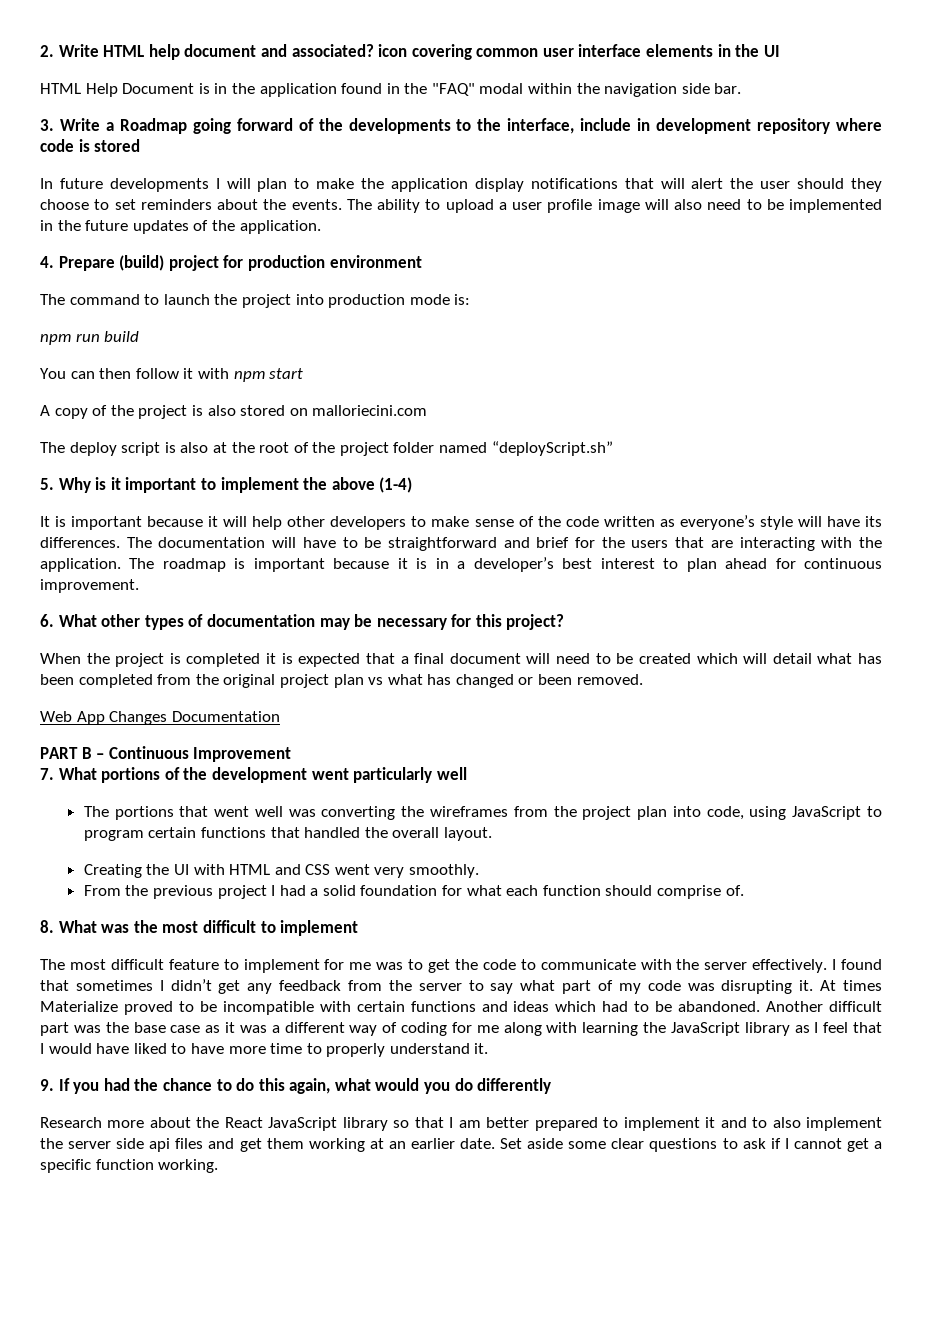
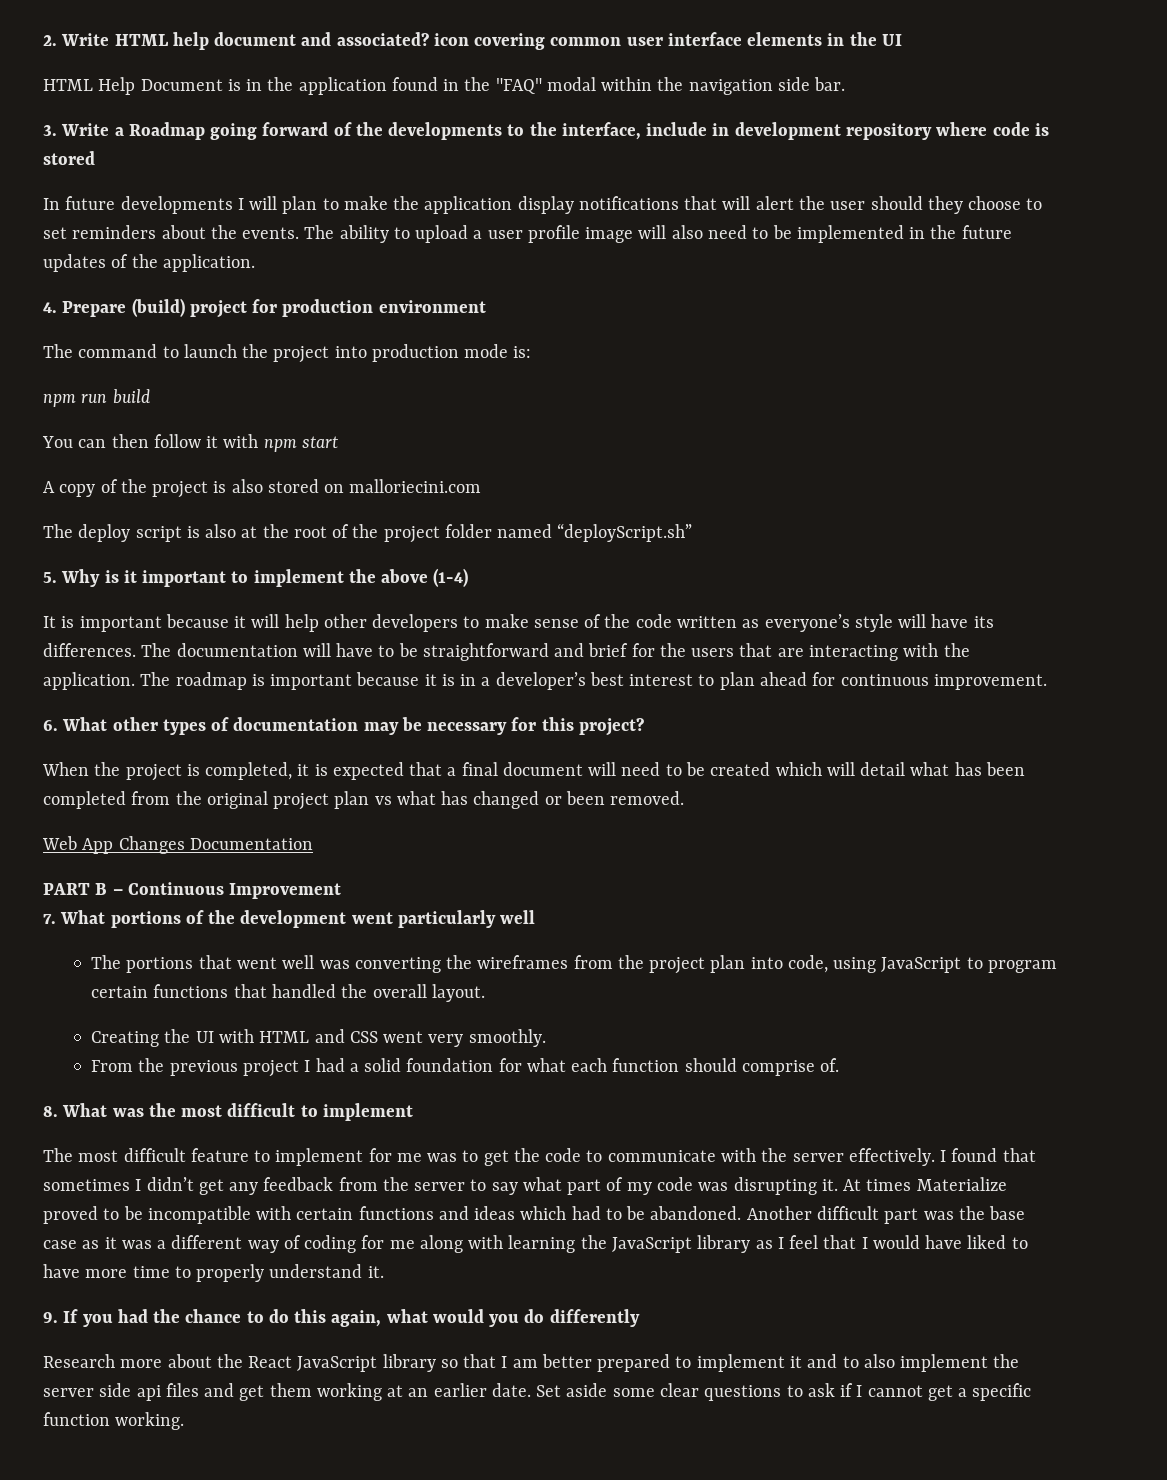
- When the project is completed it is expected that a final document will need to be created which will detail what has been completed from the original project plan vs what has changed or been removed.
+ When the project is completed, it is expected that a final document will need to be created which will detail what has been completed from the original project plan vs what has changed or been removed.

